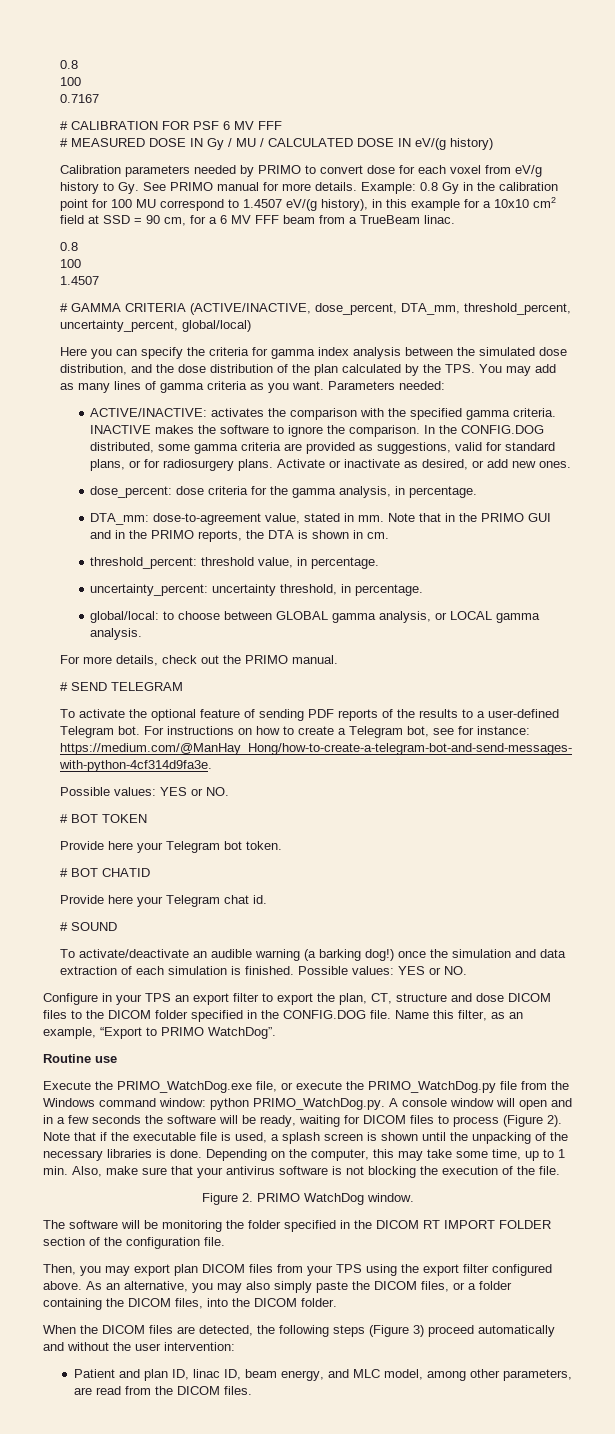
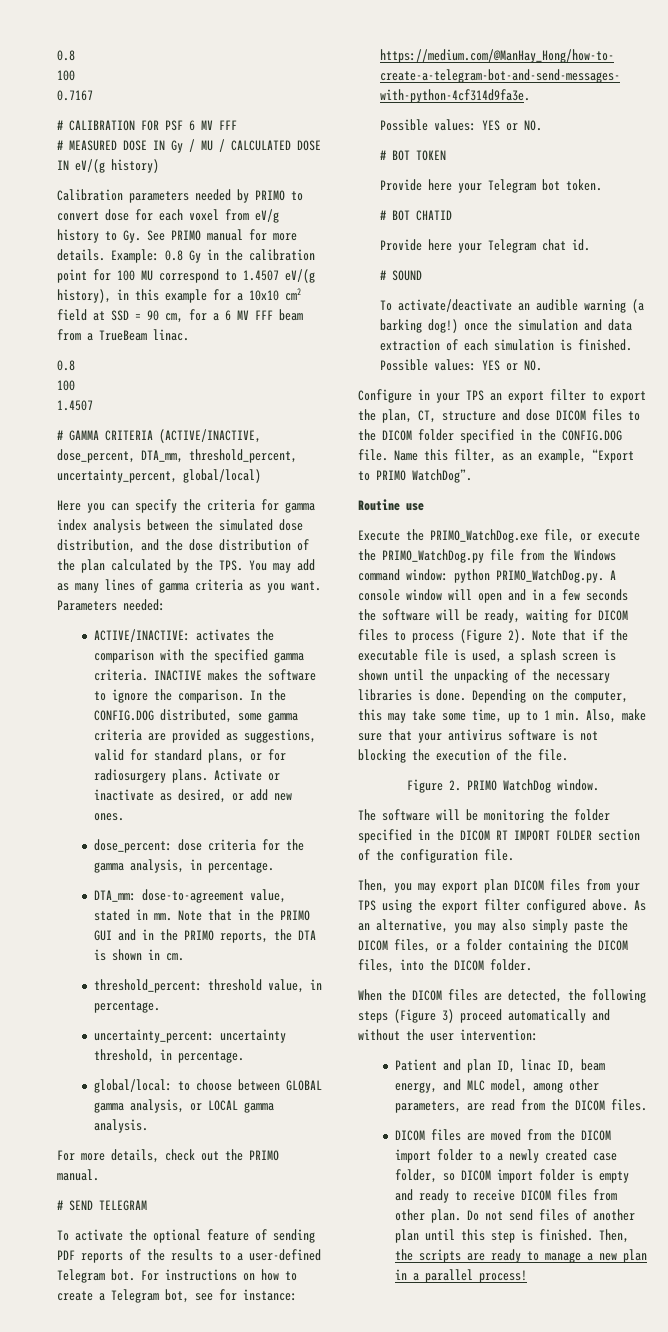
+ DICOM files are moved from the DICOM import folder to a newly created case folder, so DICOM import folder is empty and ready to receive DICOM files from other plan. Do not send files of another plan until this step is finished. Then, the scripts are ready to manage a new plan in a parallel process!

